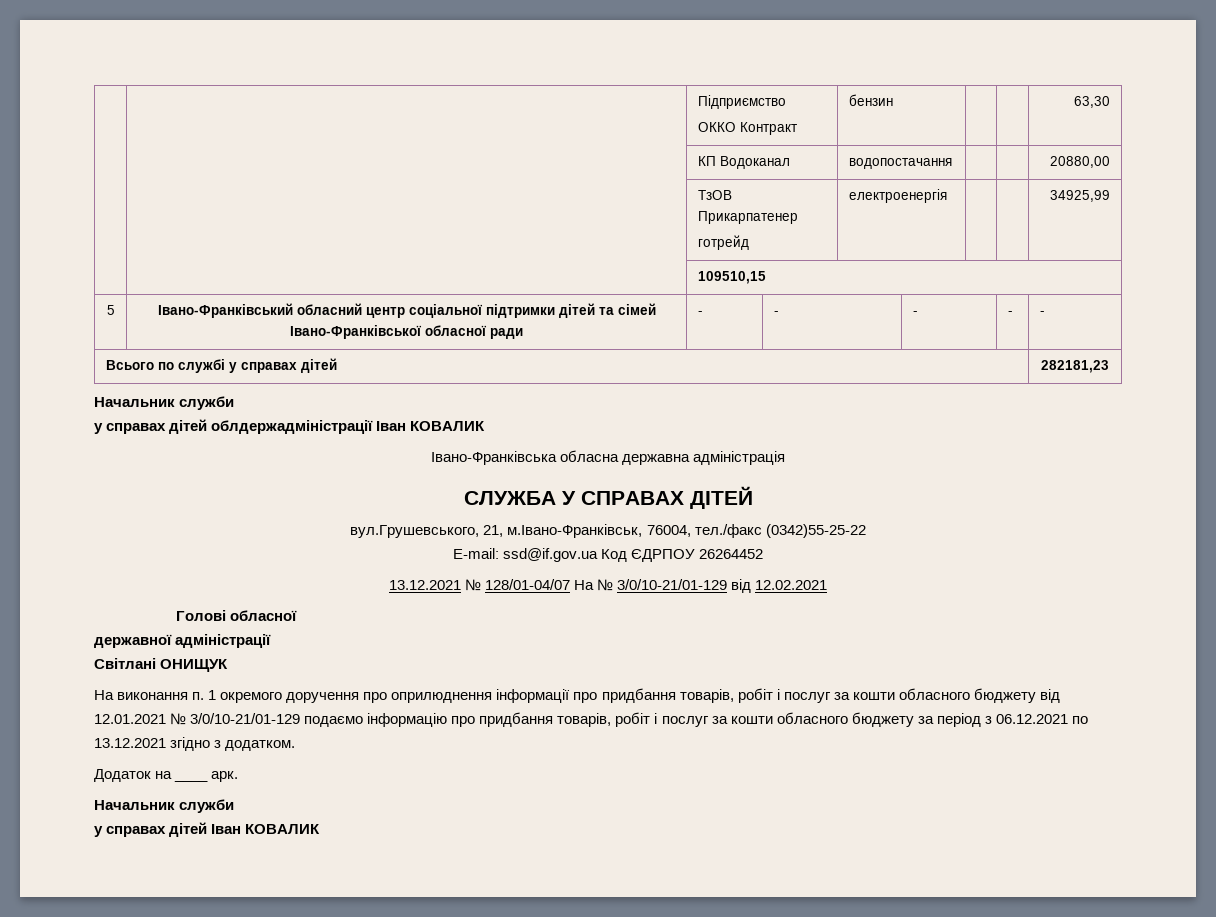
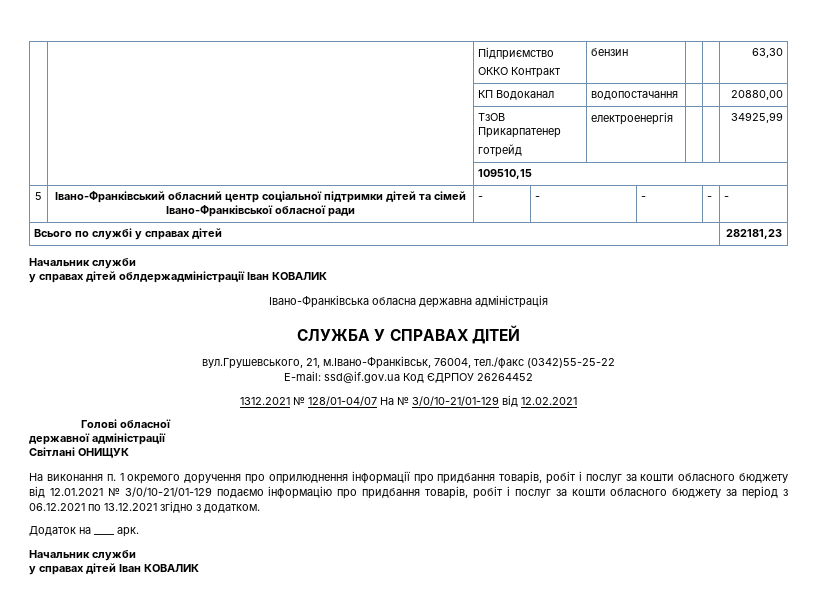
- 13.12.2021 № 128/01-04/07 На № 3/0/10-21/01-129 від 12.02.2021
+ 1312.2021 № 128/01-04/07 На № 3/0/10-21/01-129 від 12.02.2021

